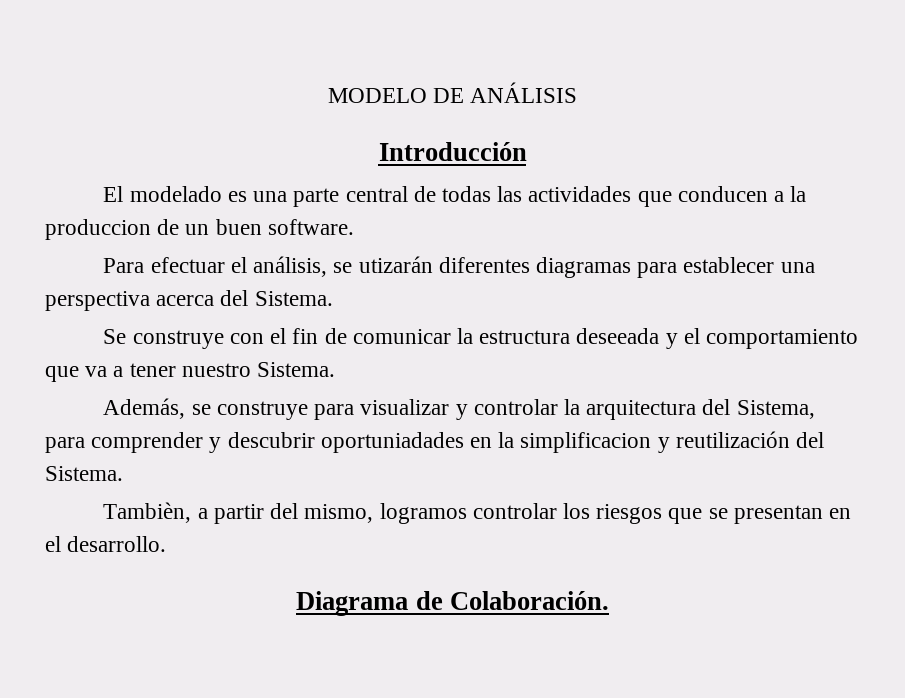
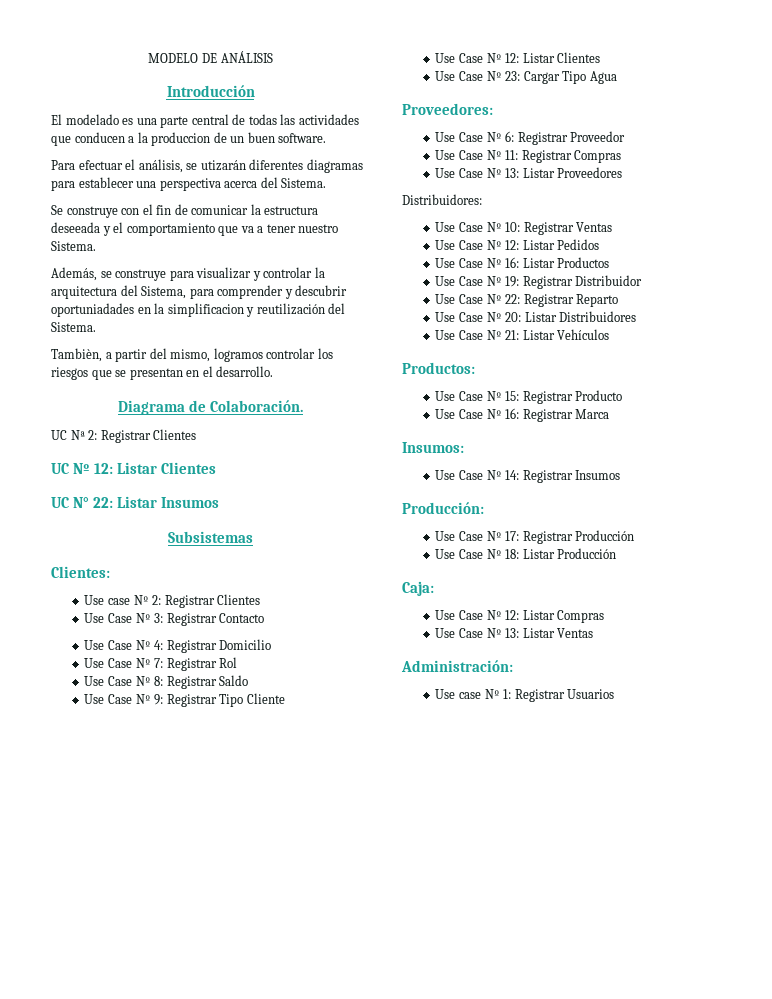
+ UC Nª 2: Registrar Clientes
+ UC Nº 12: Listar Clientes
+ UC N° 22: Listar Insumos
+ Subsistemas
+ Clientes:
+ Use case Nº 2: Registrar Clientes
+ Use Case Nº 3: Registrar Contacto
+ Use Case Nº 4: Registrar Domicilio
+ Use Case Nº 7: Registrar Rol
+ Use Case Nº 8: Registrar Saldo
+ Use Case Nº 9: Registrar Tipo Cliente
+ Use Case Nº 12: Listar Clientes
+ Use Case Nº 23: Cargar Tipo Agua
+ Proveedores:
+ Use Case Nº 6: Registrar Proveedor
+ Use Case Nº 11: Registrar Compras
+ Use Case Nº 13: Listar Proveedores
+ Distribuidores:
+ Use Case Nº 10: Registrar Ventas
+ Use Case Nº 12: Listar Pedidos
+ Use Case Nº 16: Listar Productos
+ Use Case Nº 19: Registrar Distribuidor
+ Use Case Nº 22: Registrar Reparto
+ Use Case Nº 20: Listar Distribuidores
+ Use Case Nº 21: Listar Vehículos
+ Productos:
+ Use Case Nº 15: Registrar Producto
+ Use Case Nº 16: Registrar Marca
+ Insumos:
+ Use Case Nº 14: Registrar Insumos
+ Producción:
+ Use Case Nº 17: Registrar Producción
+ Use Case Nº 18: Listar Producción
+ Caja:
+ Use Case Nº 12: Listar Compras
+ Use Case Nº 13: Listar Ventas
+ Administración:
+ Use case Nº 1: Registrar Usuarios

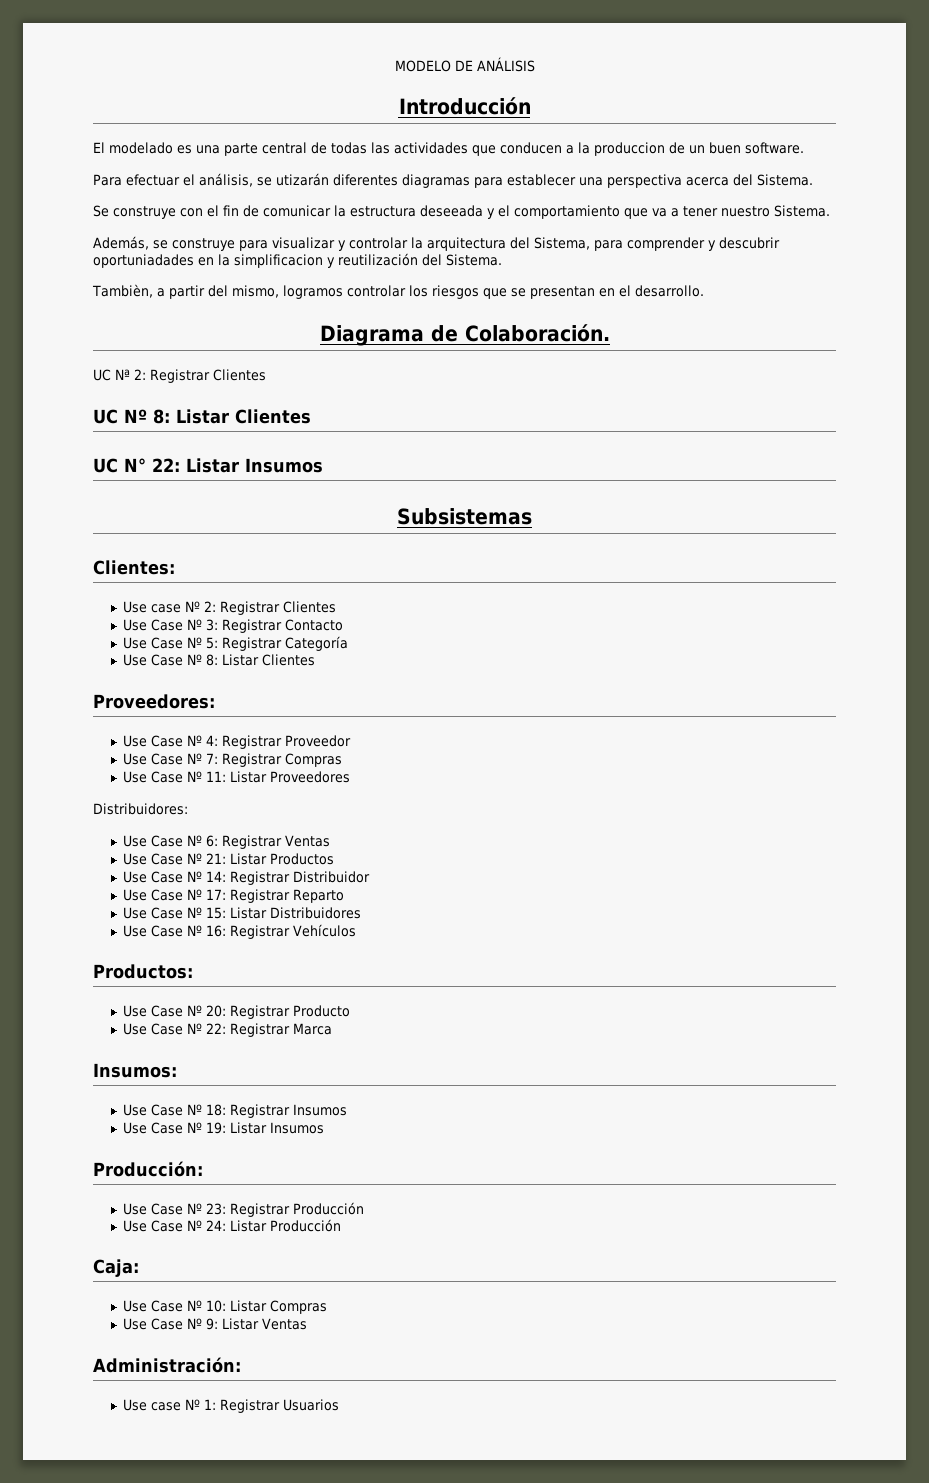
- UC Nº 12: Listar Clientes
+ UC Nº 8: Listar Clientes
+ Use Case Nº 5: Registrar Categoría
+ Use Case Nº 8: Listar Clientes
+ Proveedores:
- Use Case Nº 4: Registrar Domicilio
+ Use Case Nº 4: Registrar Proveedor
- Use Case Nº 7: Registrar Rol
- Use Case Nº 8: Registrar Saldo
- Use Case Nº 9: Registrar Tipo Cliente
- Use Case Nº 12: Listar Clientes
- Use Case Nº 23: Cargar Tipo Agua
- Proveedores:
- Use Case Nº 6: Registrar Proveedor
- Use Case Nº 11: Registrar Compras
- Use Case Nº 13: Listar Proveedores
+ Use Case Nº 7: Registrar Compras
+ Use Case Nº 11: Listar Proveedores
- Use Case Nº 10: Registrar Ventas
+ Use Case Nº 6: Registrar Ventas
- Use Case Nº 12: Listar Pedidos
- Use Case Nº 16: Listar Productos
+ Use Case Nº 21: Listar Productos
- Use Case Nº 19: Registrar Distribuidor
+ Use Case Nº 14: Registrar Distribuidor
- Use Case Nº 22: Registrar Reparto
+ Use Case Nº 17: Registrar Reparto
- Use Case Nº 20: Listar Distribuidores
+ Use Case Nº 15: Listar Distribuidores
- Use Case Nº 21: Listar Vehículos
+ Use Case Nº 16: Registrar Vehículos
- Use Case Nº 15: Registrar Producto
+ Use Case Nº 20: Registrar Producto
- Use Case Nº 16: Registrar Marca
+ Use Case Nº 22: Registrar Marca
- Use Case Nº 14: Registrar Insumos
+ Use Case Nº 18: Registrar Insumos
+ Use Case Nº 19: Listar Insumos
- Use Case Nº 17: Registrar Producción
+ Use Case Nº 23: Registrar Producción
- Use Case Nº 18: Listar Producción
+ Use Case Nº 24: Listar Producción
- Use Case Nº 12: Listar Compras
+ Use Case Nº 10: Listar Compras
- Use Case Nº 13: Listar Ventas
+ Use Case Nº 9: Listar Ventas

